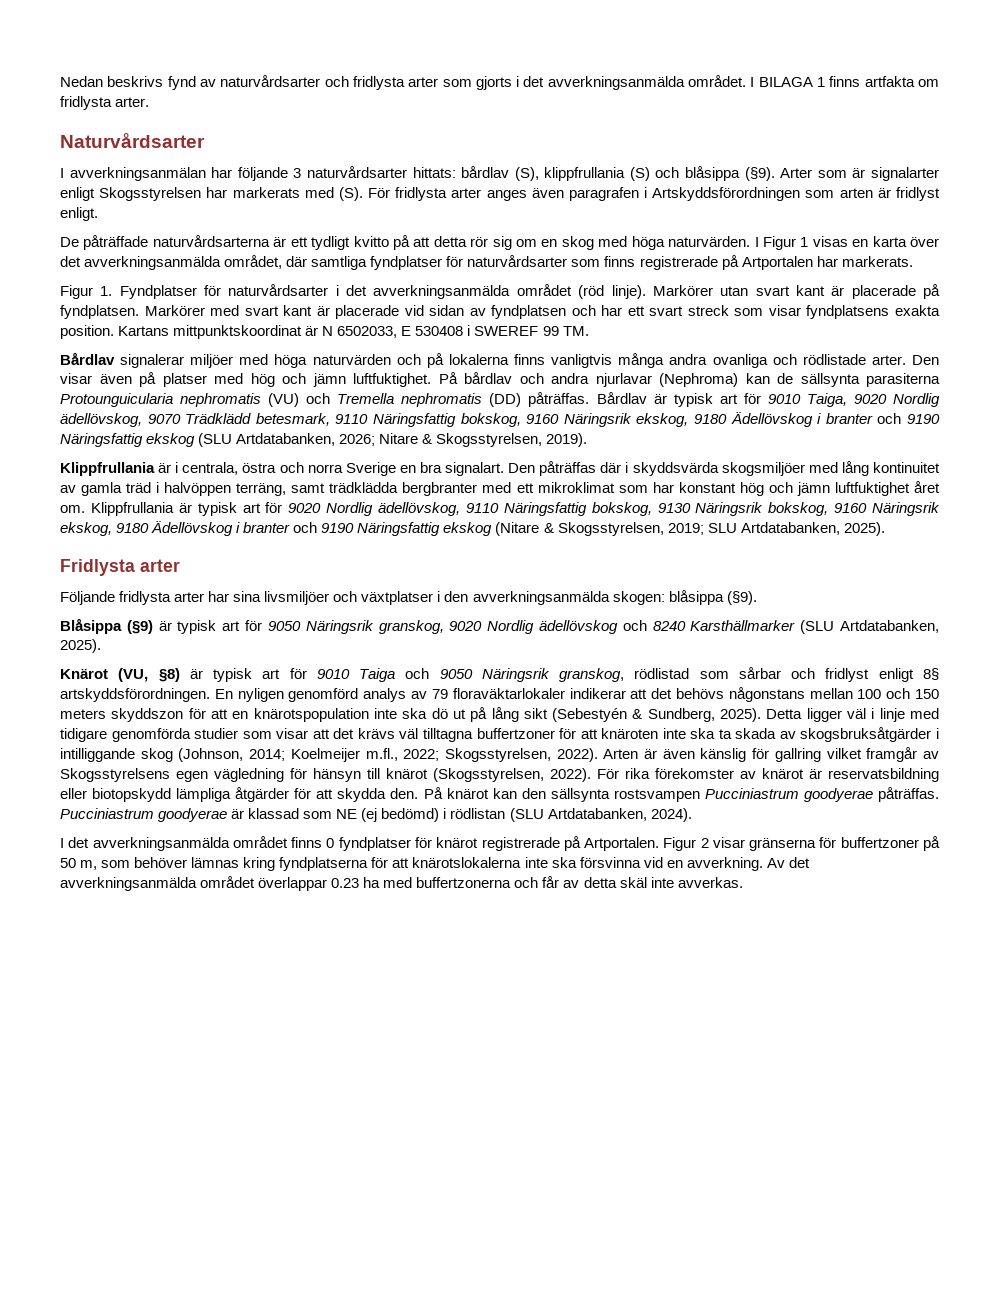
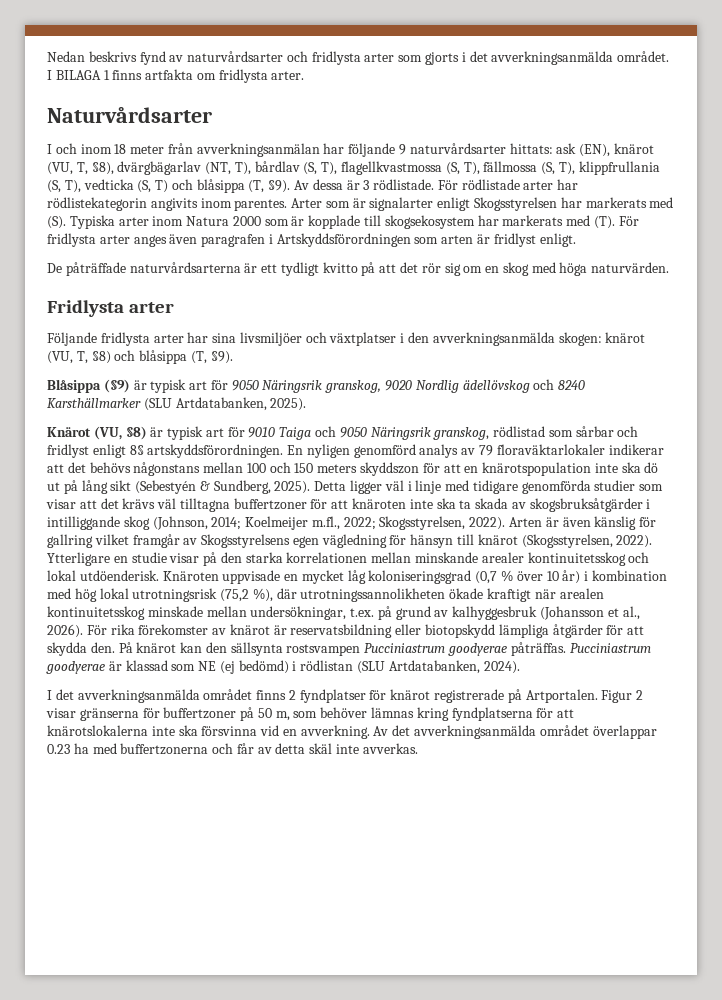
- I avverkningsanmälan har följande 3 naturvårdsarter hittats: bårdlav (S), klippfrullania (S) och blåsippa (§9).
+ I och inom 18 meter från avverkningsanmälan har följande 9 naturvårdsarter hittats: ask (EN), knärot (VU, T, §8), dvärgbägarlav (NT, T), bårdlav (S, T), flagellkvastmossa (S, T), fällmossa (S, T), klippfrullania (S, T), vedticka (S, T) och blåsippa (T, §9). Av dessa är 3 rödlistade. För rödlistade arter har rödlistekategorin angivits inom parentes.
- Arter som är signalarter enligt Skogsstyrelsen har markerats med (S). För fridlysta arter anges även paragrafen i Artskyddsförordningen som arten är fridlyst enligt.
+ Arter som är signalarter enligt Skogsstyrelsen har markerats med (S). Typiska arter inom Natura 2000 som är kopplade till skogsekosystem har markerats med (T). För fridlysta arter anges även paragrafen i Artskyddsförordningen som arten är fridlyst enligt.
- De påträffade naturvårdsarterna är ett tydligt kvitto på att detta rör sig om en skog med höga naturvärden. I Figur 1 visas en karta över det avverkningsanmälda området, där samtliga fyndplatser för naturvårdsarter som finns registrerade på Artportalen har markerats.
- Figur 1. Fyndplatser för naturvårdsarter i det avverkningsanmälda området (röd linje). Markörer utan svart kant är placerade på fyndplatsen. Markörer med svart kant är placerade vid sidan av fyndplatsen och har ett svart streck som visar fyndplatsens exakta position. Kartans mittpunktskoordinat är N 6502033, E 530408 i SWEREF 99 TM.
- Bårdlav signalerar miljöer med höga naturvärden och på lokalerna finns vanligtvis många andra ovanliga och rödlistade arter. Den visar även på platser med hög och jämn luftfuktighet. På bårdlav och andra njurlavar (Nephroma) kan de sällsynta parasiterna Protounguicularia nephromatis (VU) och Tremella nephromatis (DD) påträffas. Bårdlav är typisk art för 9010 Taiga, 9020 Nordlig ädellövskog, 9070 Trädklädd betesmark, 9110 Näringsfattig bokskog, 9160 Näringsrik ekskog, 9180 Ädellövskog i branter och 9190 Näringsfattig ekskog (SLU Artdatabanken, 2026; Nitare & Skogsstyrelsen, 2019).
- Klippfrullania är i centrala, östra och norra Sverige en bra signalart. Den påträffas där i skyddsvärda skogsmiljöer med lång kontinuitet av gamla träd i halvöppen terräng, samt trädklädda bergbranter med ett mikroklimat som har konstant hög och jämn luftfuktighet året om. Klippfrullania är typisk art för 9020 Nordlig ädellövskog, 9110 Näringsfattig bokskog, 9130 Näringsrik bokskog, 9160 Näringsrik ekskog, 9180 Ädellövskog i branter och 9190 Näringsfattig ekskog (Nitare & Skogsstyrelsen, 2019; SLU Artdatabanken, 2025).
+ De påträffade naturvårdsarterna är ett tydligt kvitto på att det rör sig om en skog med höga naturvärden.
- Följande fridlysta arter har sina livsmiljöer och växtplatser i den avverkningsanmälda skogen: blåsippa (§9).
+ Följande fridlysta arter har sina livsmiljöer och växtplatser i den avverkningsanmälda skogen: knärot (VU, T, §8) och blåsippa (T, §9).
+ Ytterligare en studie visar på den starka korrelationen mellan minskande arealer kontinuitetsskog och lokal utdöenderisk. Knäroten uppvisade en mycket låg koloniseringsgrad (0,7 % över 10 år) i kombination med hög lokal utrotningsrisk (75,2 %), där utrotningssannolikheten ökade kraftigt när arealen kontinuitetsskog minskade mellan undersökningar, t.ex. på grund av kalhyggesbruk (Johansson et al., 2026).
- I det avverkningsanmälda området finns 0 fyndplatser för knärot registrerade på Artportalen.
+ I det avverkningsanmälda området finns 2 fyndplatser för knärot registrerade på Artportalen.

